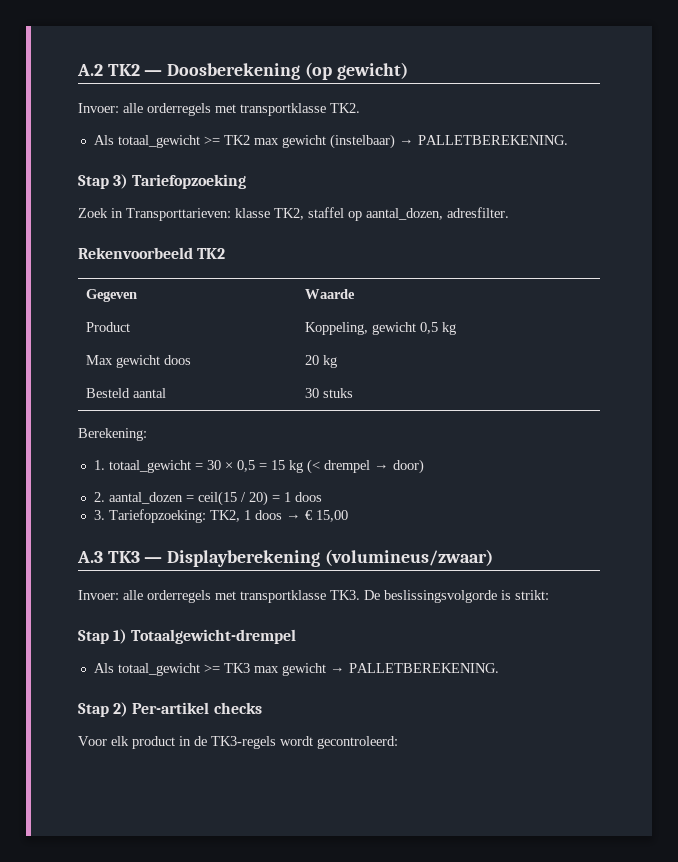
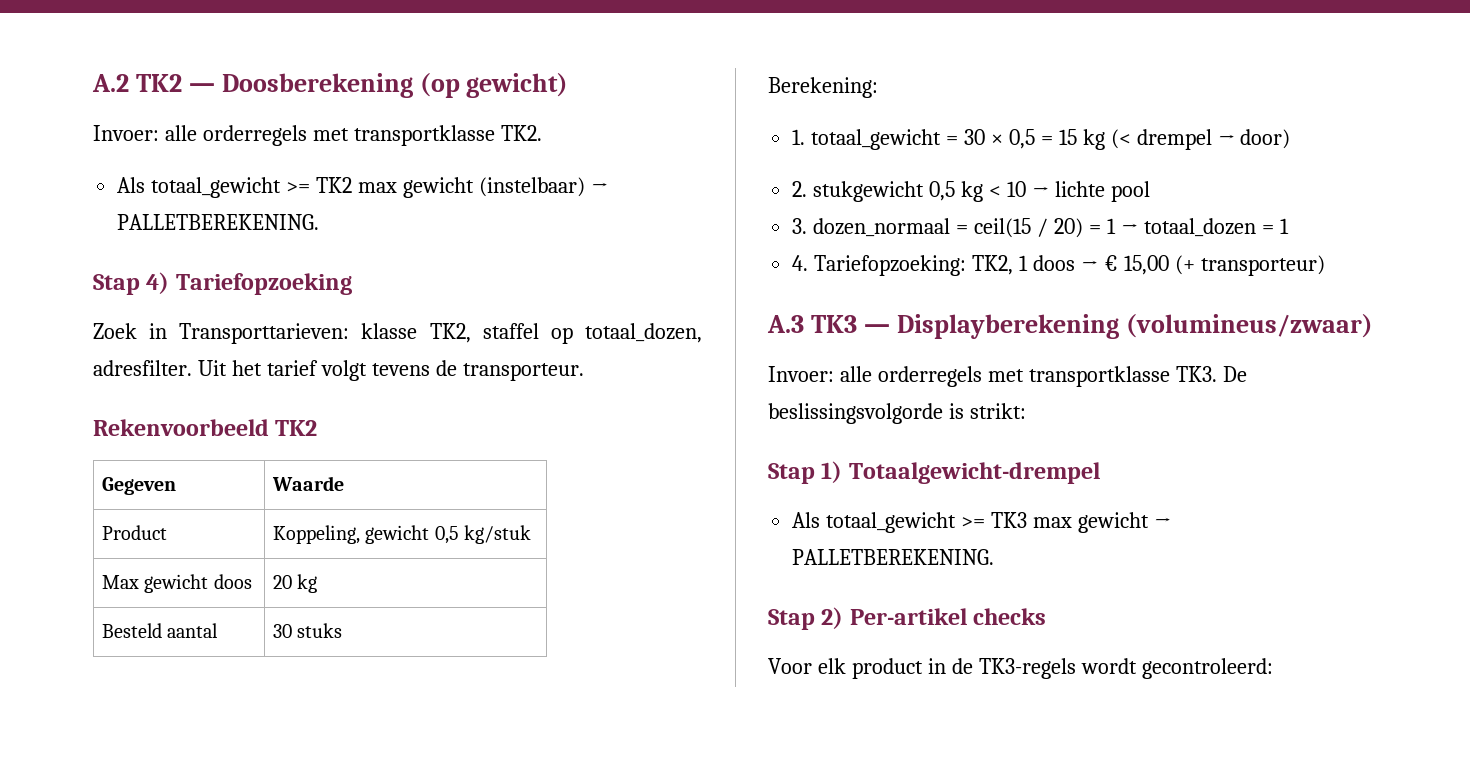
- Stap 3) Tariefopzoeking
+ Stap 4) Tariefopzoeking
- Zoek in Transporttarieven: klasse TK2, staffel op aantal_dozen, adresfilter.
+ Zoek in Transporttarieven: klasse TK2, staffel op totaal_dozen, adresfilter. Uit het tarief volgt tevens de transporteur.
- Product | Koppeling, gewicht 0,5 kg
+ Product | Koppeling, gewicht 0,5 kg/stuk
- 2. aantal_dozen = ceil(15 / 20) = 1 doos
- 3. Tariefopzoeking: TK2, 1 doos → € 15,00
+ 2. stukgewicht 0,5 kg < 10 → lichte pool
+ 3. dozen_normaal = ceil(15 / 20) = 1 → totaal_dozen = 1
+ 4. Tariefopzoeking: TK2, 1 doos → € 15,00 (+ transporteur)

